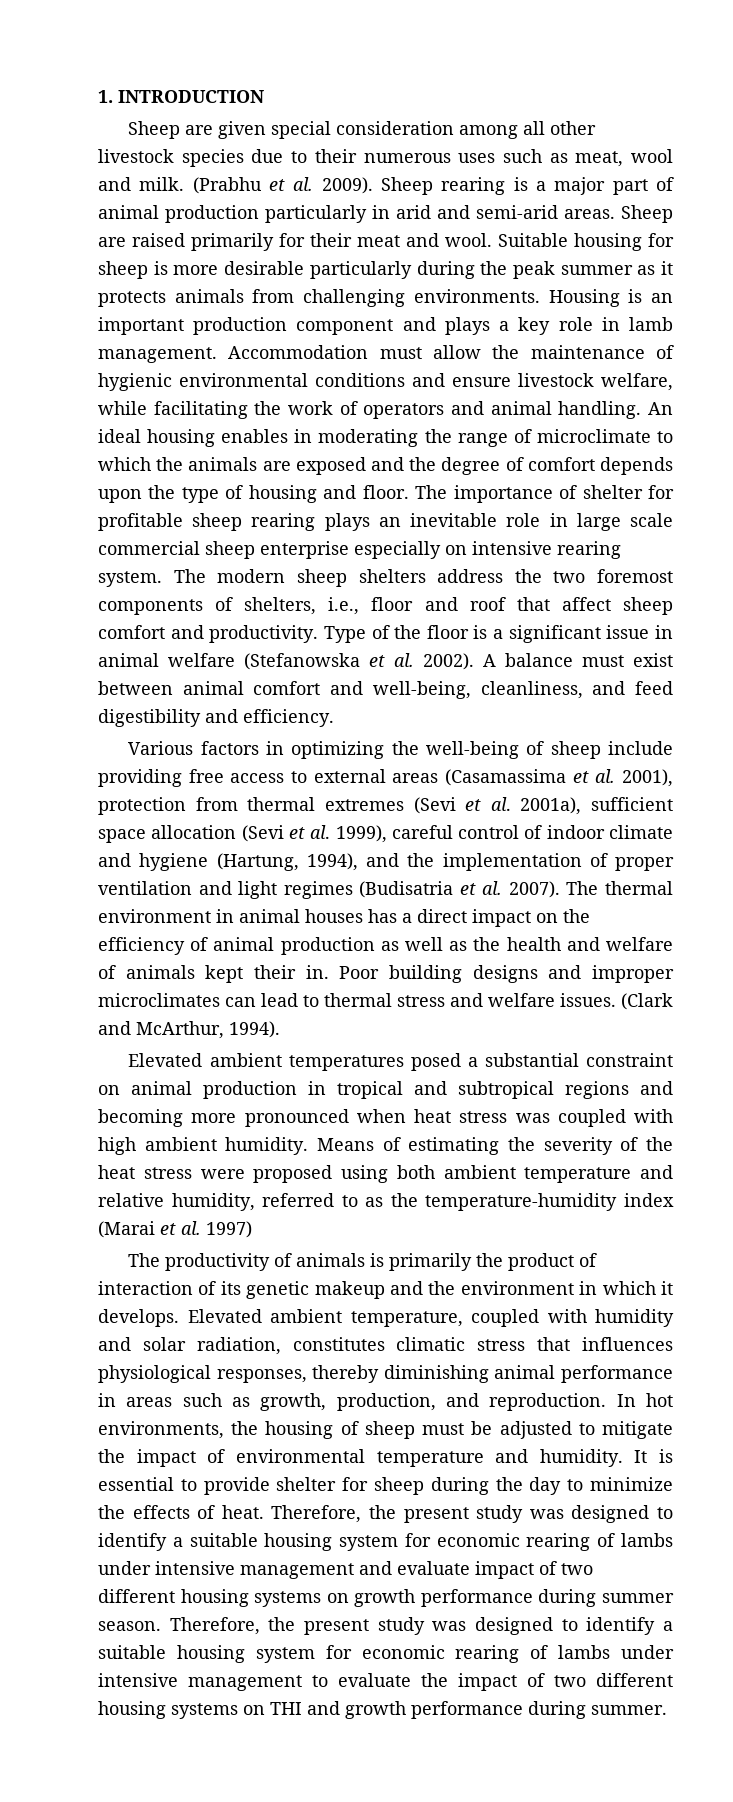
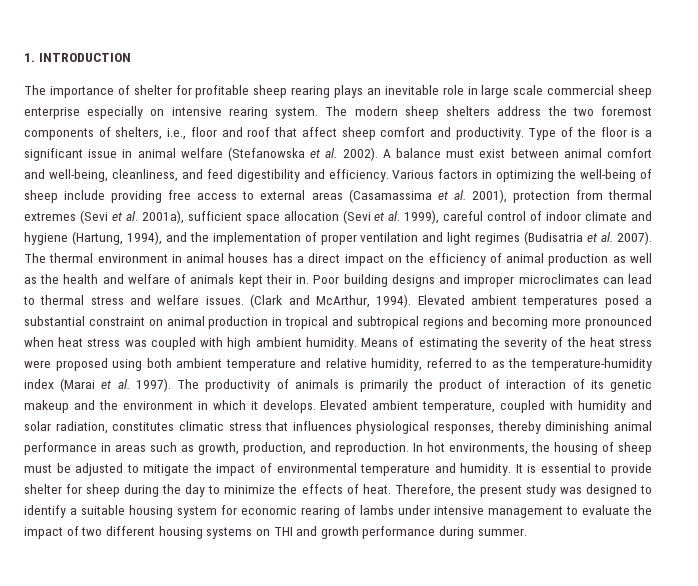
- Sheep are given special consideration among all other livestock species due to their numerous uses such as meat, wool and milk. (Prabhu et al. 2009). Sheep rearing is a major part of animal production particularly in arid and semi-arid areas. Sheep are raised primarily for their meat and wool. Suitable housing for sheep is more desirable particularly during the peak summer as it protects animals from challenging environments. Housing is an important production component and plays a key role in lamb management. Accommodation must allow the maintenance of hygienic environmental conditions and ensure livestock welfare, while facilitating the work of operators and animal handling. An ideal housing enables in moderating the range of microclimate to which the animals are exposed and the degree of comfort depends upon the type of housing and floor.
- A balance must exist between animal comfort and well-being, cleanliness, and feed digestibility and efficiency.
- Various factors in optimizing the well-being of sheep include providing free access to external areas (Casamassima et al. 2001), protection from thermal extremes (Sevi et al. 2001a), sufficient space allocation (Sevi et al. 1999), careful control of indoor climate and hygiene (Hartung, 1994), and the implementation of proper ventilation and light regimes (Budisatria et al. 2007).
+ A balance must exist between animal comfort and well-being, cleanliness, and feed digestibility and efficiency. Various factors in optimizing the well-being of sheep include providing free access to external areas (Casamassima et al. 2001), protection from thermal extremes (Sevi et al. 2001a), sufficient space allocation (Sevi et al. 1999), careful control of indoor climate and hygiene (Hartung, 1994), and the implementation of proper ventilation and light regimes (Budisatria et al. 2007).
- (Clark and McArthur, 1994).
- Elevated ambient temperatures posed a substantial constraint on animal production in tropical and subtropical regions and becoming more pronounced when heat stress was coupled with high ambient humidity.
+ (Clark and McArthur, 1994). Elevated ambient temperatures posed a substantial constraint on animal production in tropical and subtropical regions and becoming more pronounced when heat stress was coupled with high ambient humidity.
- Means of estimating the severity of the heat stress were proposed using both ambient temperature and relative humidity, referred to as the temperature-humidity index (Marai et al. 1997)
- The productivity of animals is primarily the product of interaction of its genetic makeup and the environment in which it develops.
+ Means of estimating the severity of the heat stress were proposed using both ambient temperature and relative humidity, referred to as the temperature-humidity index (Marai et al. 1997). The productivity of animals is primarily the product of interaction of its genetic makeup and the environment in which it develops.
- Therefore, the present study was designed to identify a suitable housing system for economic rearing of lambs under intensive management and evaluate impact of two different housing systems on growth performance during summer season. Therefore, the present study was designed to identify a suitable housing system for economic rearing of lambs under intensive management to evaluate the impact of two different housing systems on THI and growth performance during summer.
+ Therefore, the present study was designed to identify a suitable housing system for economic rearing of lambs under intensive management to evaluate the impact of two different housing systems on THI and growth performance during summer.

